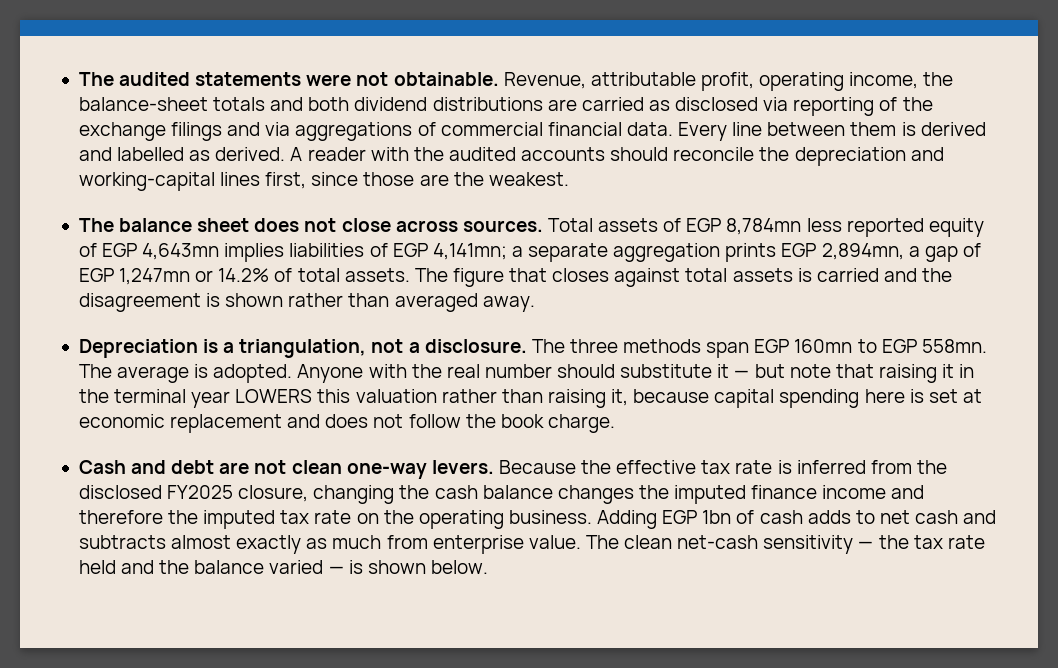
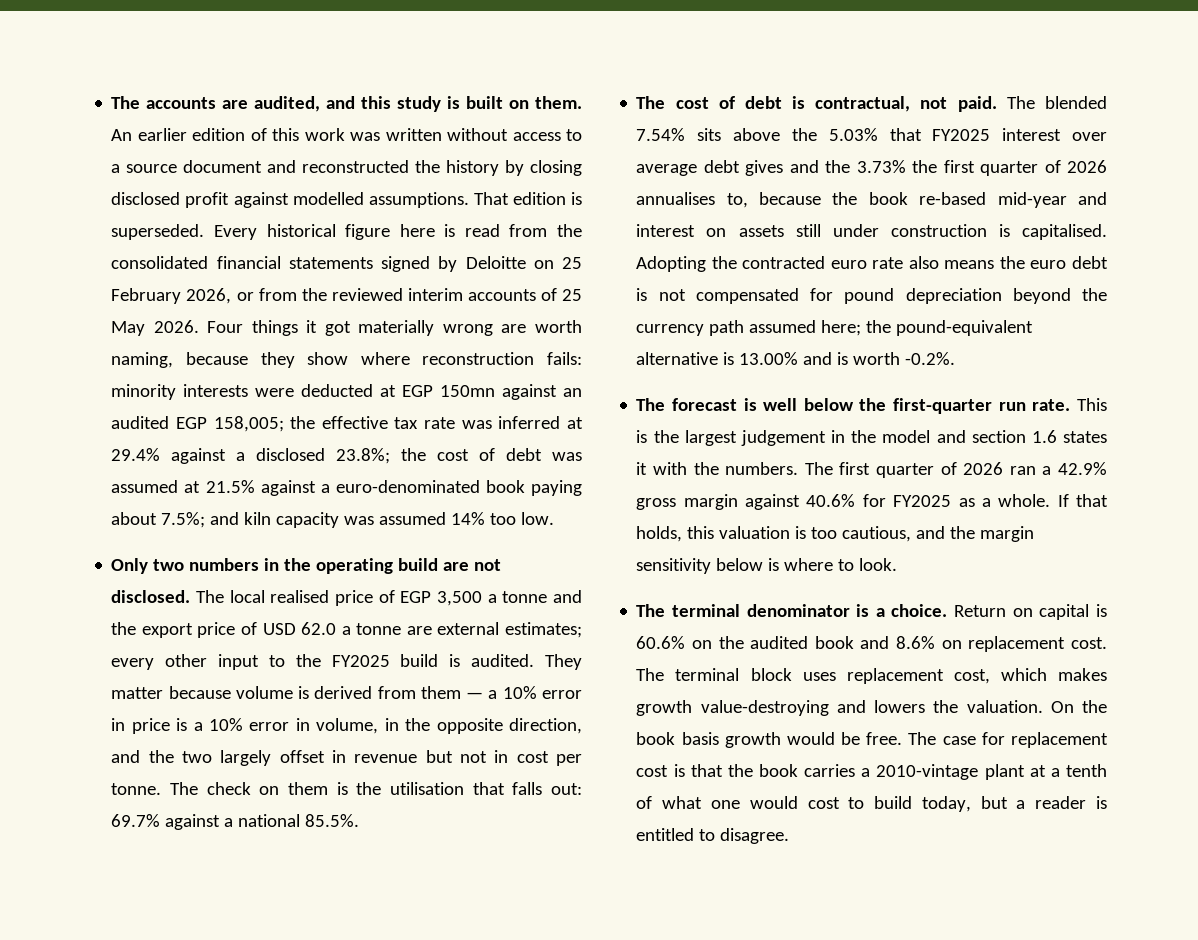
- The audited statements were not obtainable. Revenue, attributable profit, operating income, the balance-sheet totals and both dividend distributions are carried as disclosed via reporting of the exchange filings and via aggregations of commercial financial data. Every line between them is derived and labelled as derived. A reader with the audited accounts should reconcile the depreciation and working-capital lines first, since those are the weakest.
- The balance sheet does not close across sources. Total assets of EGP 8,784mn less reported equity of EGP 4,643mn implies liabilities of EGP 4,141mn; a separate aggregation prints EGP 2,894mn, a gap of EGP 1,247mn or 14.2% of total assets. The figure that closes against total assets is carried and the disagreement is shown rather than averaged away.
- Depreciation is a triangulation, not a disclosure. The three methods span EGP 160mn to EGP 558mn. The average is adopted. Anyone with the real number should substitute it — but note that raising it in the terminal year LOWERS this valuation rather than raising it, because capital spending here is set at economic replacement and does not follow the book charge.
- Cash and debt are not clean one-way levers. Because the effective tax rate is inferred from the disclosed FY2025 closure, changing the cash balance changes the imputed finance income and therefore the imputed tax rate on the operating business. Adding EGP 1bn of cash adds to net cash and subtracts almost exactly as much from enterprise value. The clean net-cash sensitivity — the tax rate held and the balance varied — is shown below.
+ The accounts are audited, and this study is built on them. An earlier edition of this work was written without access to a source document and reconstructed the history by closing disclosed profit against modelled assumptions. That edition is superseded. Every historical figure here is read from the consolidated financial statements signed by Deloitte on 25 February 2026, or from the reviewed interim accounts of 25 May 2026. Four things it got materially wrong are worth naming, because they show where reconstruction fails: minority interests were deducted at EGP 150mn against an audited EGP 158,005; the effective tax rate was inferred at 29.4% against a disclosed 23.8%; the cost of debt was assumed at 21.5% against a euro-denominated book paying about 7.5%; and kiln capacity was assumed 14% too low.
+ Only two numbers in the operating build are not disclosed. The local realised price of EGP 3,500 a tonne and the export price of USD 62.0 a tonne are external estimates; every other input to the FY2025 build is audited. They matter because volume is derived from them — a 10% error in price is a 10% error in volume, in the opposite direction, and the two largely offset in revenue but not in cost per tonne. The check on them is the utilisation that falls out: 69.7% against a national 85.5%.
+ The cost of debt is contractual, not paid. The blended 7.54% sits above the 5.03% that FY2025 interest over average debt gives and the 3.73% the first quarter of 2026 annualises to, because the book re-based mid-year and interest on assets still under construction is capitalised. Adopting the contracted euro rate also means the euro debt is not compensated for pound depreciation beyond the currency path assumed here; the pound-equivalent alternative is 13.00% and is worth -0.2%.
+ The forecast is well below the first-quarter run rate. This is the largest judgement in the model and section 1.6 states it with the numbers. The first quarter of 2026 ran a 42.9% gross margin against 40.6% for FY2025 as a whole. If that holds, this valuation is too cautious, and the margin sensitivity below is where to look.
+ The terminal denominator is a choice. Return on capital is 60.6% on the audited book and 8.6% on replacement cost. The terminal block uses replacement cost, which makes growth value-destroying and lowers the valuation. On the book basis growth would be free. The case for replacement cost is that the book carries a 2010-vintage plant at a tenth of what one would cost to build today, but a reader is entitled to disagree.

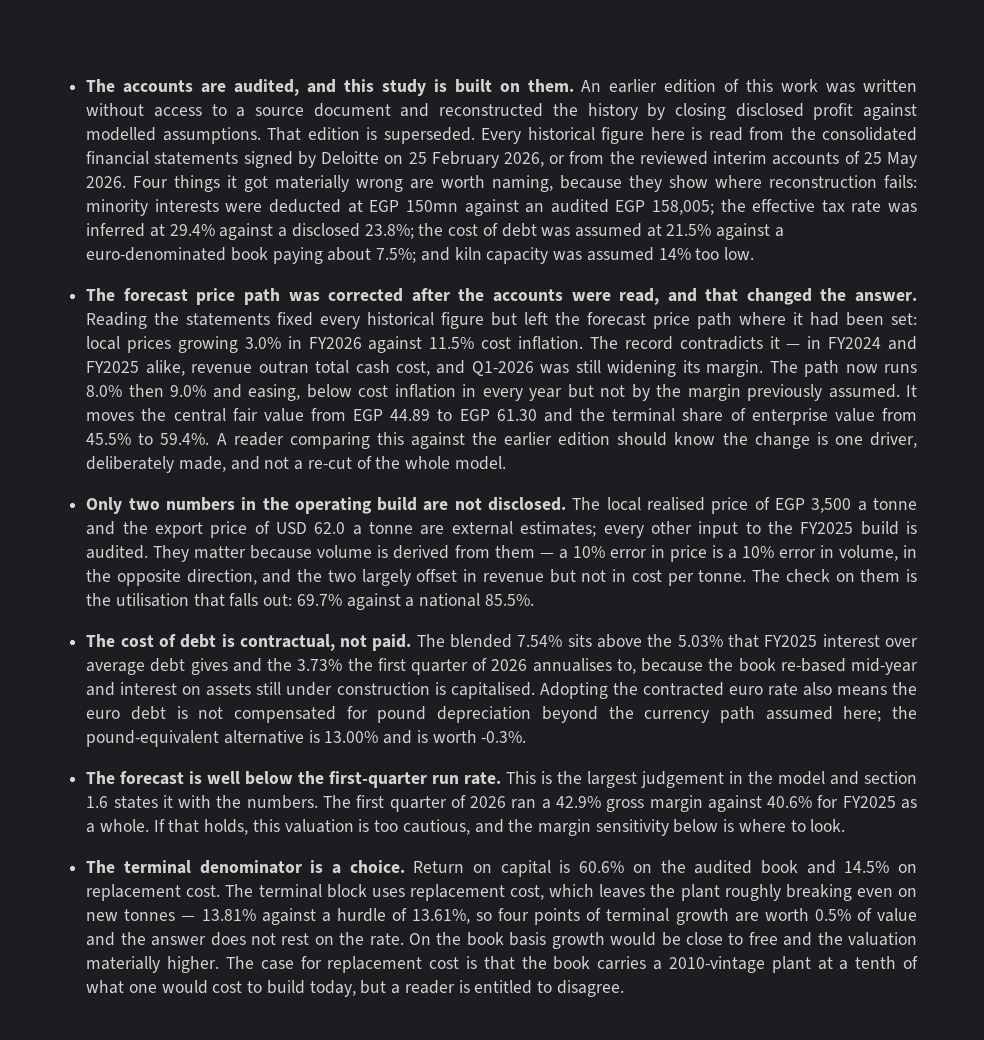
+ The forecast price path was corrected after the accounts were read, and that changed the answer. Reading the statements fixed every historical figure but left the forecast price path where it had been set: local prices growing 3.0% in FY2026 against 11.5% cost inflation. The record contradicts it — in FY2024 and FY2025 alike, revenue outran total cash cost, and Q1-2026 was still widening its margin. The path now runs 8.0% then 9.0% and easing, below cost inflation in every year but not by the margin previously assumed. It moves the central fair value from EGP 44.89 to EGP 61.30 and the terminal share of enterprise value from 45.5% to 59.4%. A reader comparing this against the earlier edition should know the change is one driver, deliberately made, and not a re-cut of the whole model.
- Adopting the contracted euro rate also means the euro debt is not compensated for pound depreciation beyond the currency path assumed here; the pound-equivalent alternative is 13.00% and is worth -0.2%.
+ Adopting the contracted euro rate also means the euro debt is not compensated for pound depreciation beyond the currency path assumed here; the pound-equivalent alternative is 13.00% and is worth -0.3%.
- Return on capital is 60.6% on the audited book and 8.6% on replacement cost.
+ Return on capital is 60.6% on the audited book and 14.5% on replacement cost.
- The terminal block uses replacement cost, which makes growth value-destroying and lowers the valuation.
+ The terminal block uses replacement cost, which leaves the plant roughly breaking even on new tonnes — 13.81% against a hurdle of 13.61%, so four points of terminal growth are worth 0.5% of value and the answer does not rest on the rate.
- On the book basis growth would be free.
+ On the book basis growth would be close to free and the valuation materially higher.

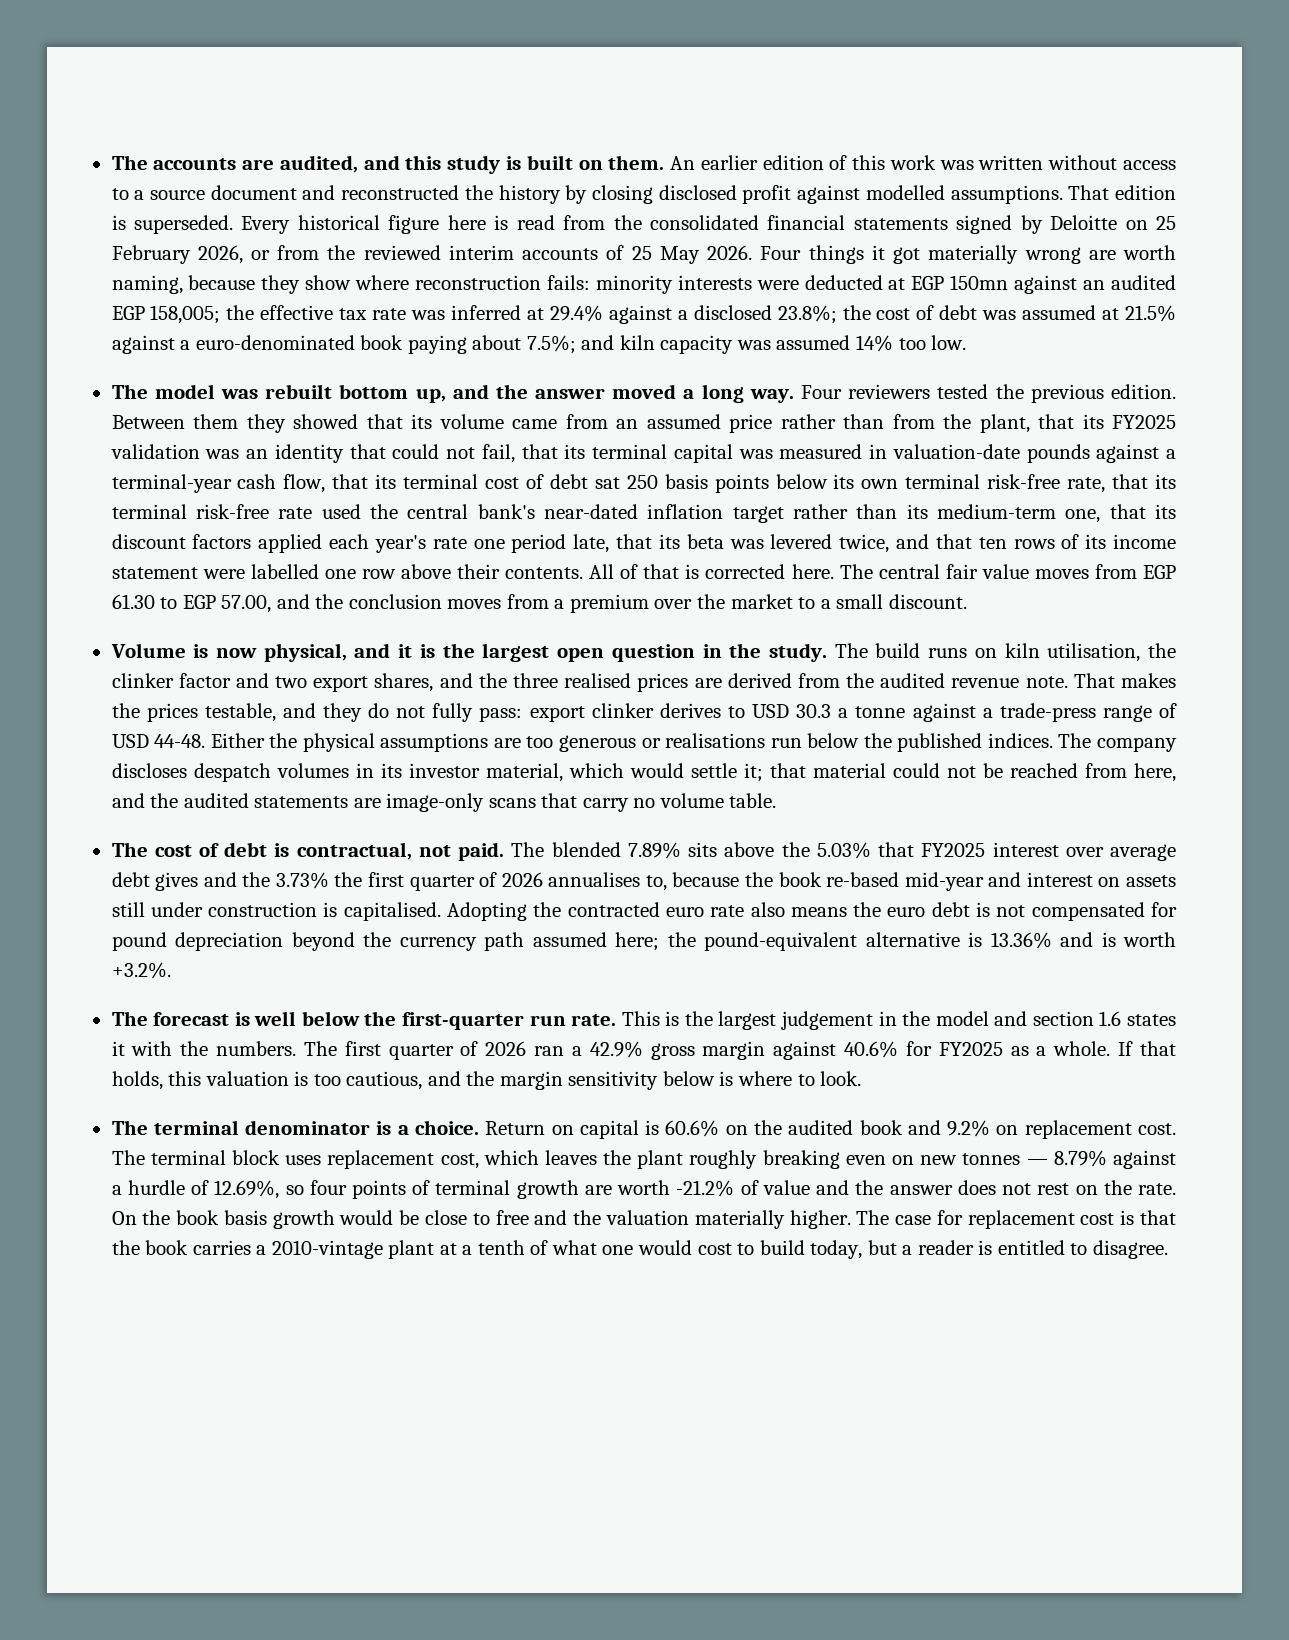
- The forecast price path was corrected after the accounts were read, and that changed the answer. Reading the statements fixed every historical figure but left the forecast price path where it had been set: local prices growing 3.0% in FY2026 against 11.5% cost inflation. The record contradicts it — in FY2024 and FY2025 alike, revenue outran total cash cost, and Q1-2026 was still widening its margin. The path now runs 8.0% then 9.0% and easing, below cost inflation in every year but not by the margin previously assumed. It moves the central fair value from EGP 44.89 to EGP 61.30 and the terminal share of enterprise value from 45.5% to 59.4%. A reader comparing this against the earlier edition should know the change is one driver, deliberately made, and not a re-cut of the whole model.
- Only two numbers in the operating build are not disclosed. The local realised price of EGP 3,500 a tonne and the export price of USD 62.0 a tonne are external estimates; every other input to the FY2025 build is audited. They matter because volume is derived from them — a 10% error in price is a 10% error in volume, in the opposite direction, and the two largely offset in revenue but not in cost per tonne. The check on them is the utilisation that falls out: 69.7% against a national 85.5%.
+ The model was rebuilt bottom up, and the answer moved a long way. Four reviewers tested the previous edition. Between them they showed that its volume came from an assumed price rather than from the plant, that its FY2025 validation was an identity that could not fail, that its terminal capital was measured in valuation-date pounds against a terminal-year cash flow, that its terminal cost of debt sat 250 basis points below its own terminal risk-free rate, that its terminal risk-free rate used the central bank's near-dated inflation target rather than its medium-term one, that its discount factors applied each year's rate one period late, that its beta was levered twice, and that ten rows of its income statement were labelled one row above their contents. All of that is corrected here. The central fair value moves from EGP 61.30 to EGP 57.00, and the conclusion moves from a premium over the market to a small discount.
+ Volume is now physical, and it is the largest open question in the study. The build runs on kiln utilisation, the clinker factor and two export shares, and the three realised prices are derived from the audited revenue note. That makes the prices testable, and they do not fully pass: export clinker derives to USD 30.3 a tonne against a trade-press range of USD 44-48. Either the physical assumptions are too generous or realisations run below the published indices. The company discloses despatch volumes in its investor material, which would settle it; that material could not be reached from here, and the audited statements are image-only scans that carry no volume table.
- The blended 7.54% sits above the 5.03% that FY2025 interest over average debt gives and the 3.73% the first quarter of 2026 annualises to, because the book re-based mid-year and interest on assets still under construction is capitalised.
+ The blended 7.89% sits above the 5.03% that FY2025 interest over average debt gives and the 3.73% the first quarter of 2026 annualises to, because the book re-based mid-year and interest on assets still under construction is capitalised.
- Adopting the contracted euro rate also means the euro debt is not compensated for pound depreciation beyond the currency path assumed here; the pound-equivalent alternative is 13.00% and is worth -0.3%.
+ Adopting the contracted euro rate also means the euro debt is not compensated for pound depreciation beyond the currency path assumed here; the pound-equivalent alternative is 13.36% and is worth +3.2%.
- Return on capital is 60.6% on the audited book and 14.5% on replacement cost.
+ Return on capital is 60.6% on the audited book and 9.2% on replacement cost.
- The terminal block uses replacement cost, which leaves the plant roughly breaking even on new tonnes — 13.81% against a hurdle of 13.61%, so four points of terminal growth are worth 0.5% of value and the answer does not rest on the rate.
+ The terminal block uses replacement cost, which leaves the plant roughly breaking even on new tonnes — 8.79% against a hurdle of 12.69%, so four points of terminal growth are worth -21.2% of value and the answer does not rest on the rate.

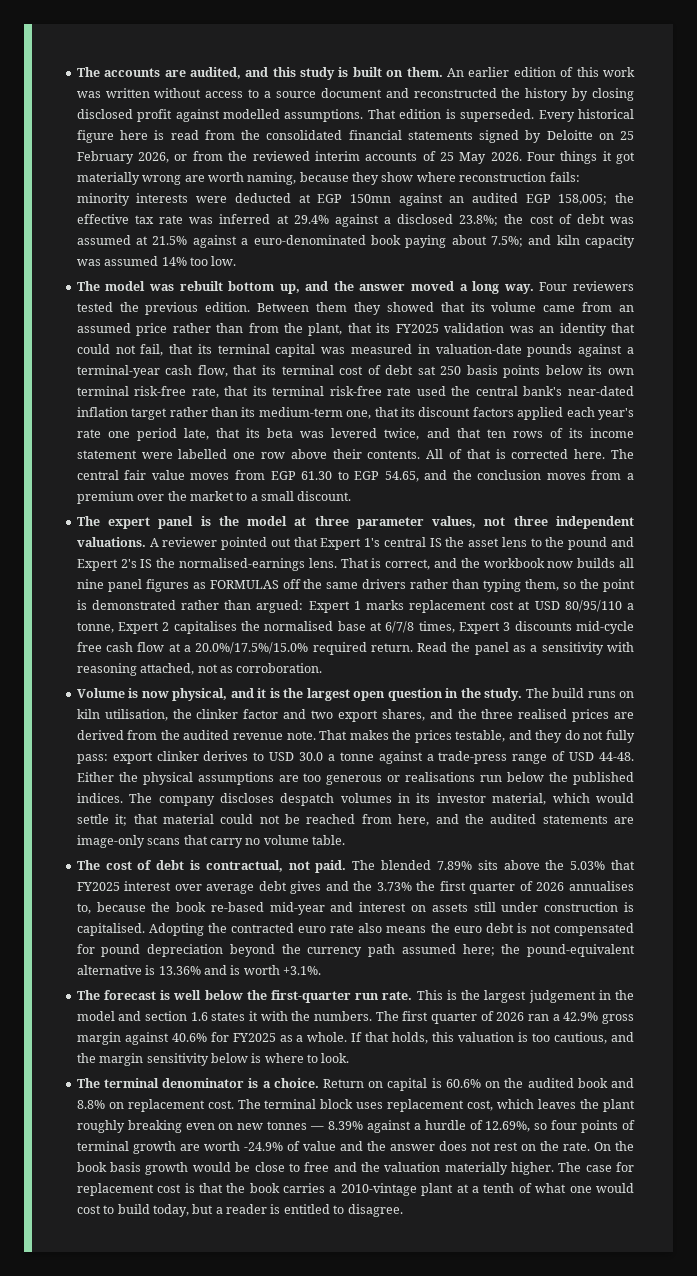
- The central fair value moves from EGP 61.30 to EGP 57.00, and the conclusion moves from a premium over the market to a small discount.
+ The central fair value moves from EGP 61.30 to EGP 54.65, and the conclusion moves from a premium over the market to a small discount.
+ The expert panel is the model at three parameter values, not three independent valuations. A reviewer pointed out that Expert 1's central IS the asset lens to the pound and Expert 2's IS the normalised-earnings lens. That is correct, and the workbook now builds all nine panel figures as FORMULAS off the same drivers rather than typing them, so the point is demonstrated rather than argued: Expert 1 marks replacement cost at USD 80/95/110 a tonne, Expert 2 capitalises the normalised base at 6/7/8 times, Expert 3 discounts mid-cycle free cash flow at a 20.0%/17.5%/15.0% required return. Read the panel as a sensitivity with reasoning attached, not as corroboration.
- That makes the prices testable, and they do not fully pass: export clinker derives to USD 30.3 a tonne against a trade-press range of USD 44-48.
+ That makes the prices testable, and they do not fully pass: export clinker derives to USD 30.0 a tonne against a trade-press range of USD 44-48.
- Adopting the contracted euro rate also means the euro debt is not compensated for pound depreciation beyond the currency path assumed here; the pound-equivalent alternative is 13.36% and is worth +3.2%.
+ Adopting the contracted euro rate also means the euro debt is not compensated for pound depreciation beyond the currency path assumed here; the pound-equivalent alternative is 13.36% and is worth +3.1%.
- Return on capital is 60.6% on the audited book and 9.2% on replacement cost.
+ Return on capital is 60.6% on the audited book and 8.8% on replacement cost.
- The terminal block uses replacement cost, which leaves the plant roughly breaking even on new tonnes — 8.79% against a hurdle of 12.69%, so four points of terminal growth are worth -21.2% of value and the answer does not rest on the rate.
+ The terminal block uses replacement cost, which leaves the plant roughly breaking even on new tonnes — 8.39% against a hurdle of 12.69%, so four points of terminal growth are worth -24.9% of value and the answer does not rest on the rate.

